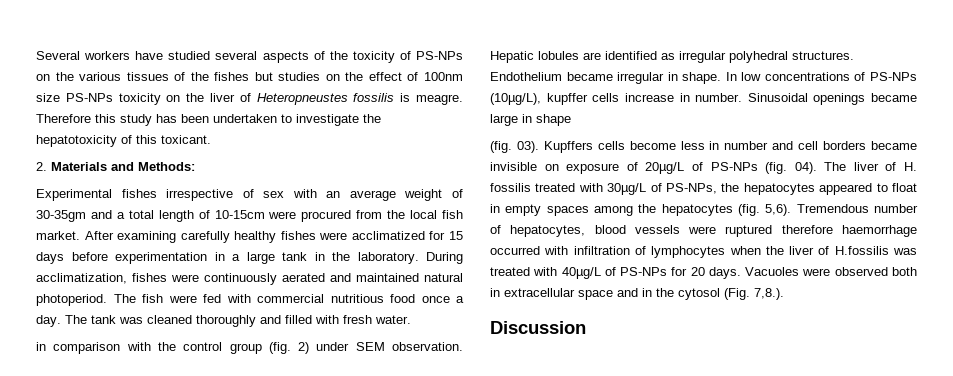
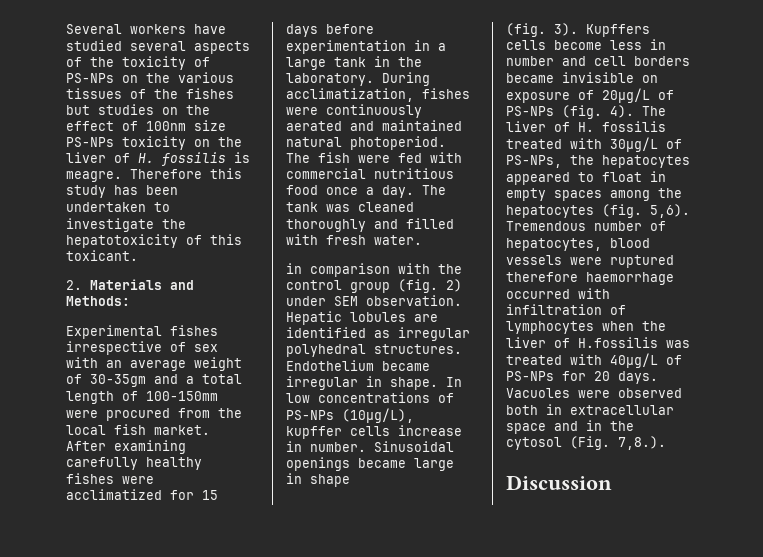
- Several workers have studied several aspects of the toxicity of PS-NPs on the various tissues of the fishes but studies on the effect of 100nm size PS-NPs toxicity on the liver of Heteropneustes fossilis is meagre.
+ Several workers have studied several aspects of the toxicity of PS-NPs on the various tissues of the fishes but studies on the effect of 100nm size PS-NPs toxicity on the liver of H. fossilis is meagre.
- Experimental fishes irrespective of sex with an average weight of 30-35gm and a total length of 10-15cm were procured from the local fish market.
+ Experimental fishes irrespective of sex with an average weight of 30-35gm and a total length of 100-150mm were procured from the local fish market.
- (fig. 03).
+ (fig. 3).
- Kupffers cells become less in number and cell borders became invisible on exposure of 20µg/L of PS-NPs (fig. 04).
+ Kupffers cells become less in number and cell borders became invisible on exposure of 20µg/L of PS-NPs (fig. 4).

